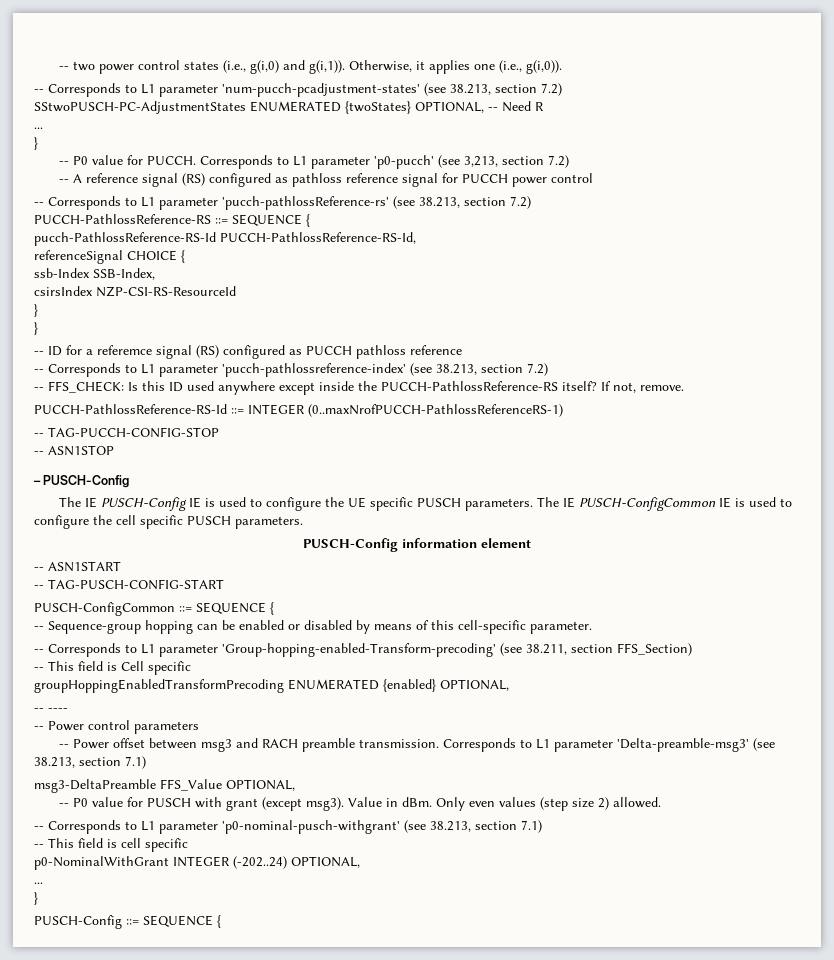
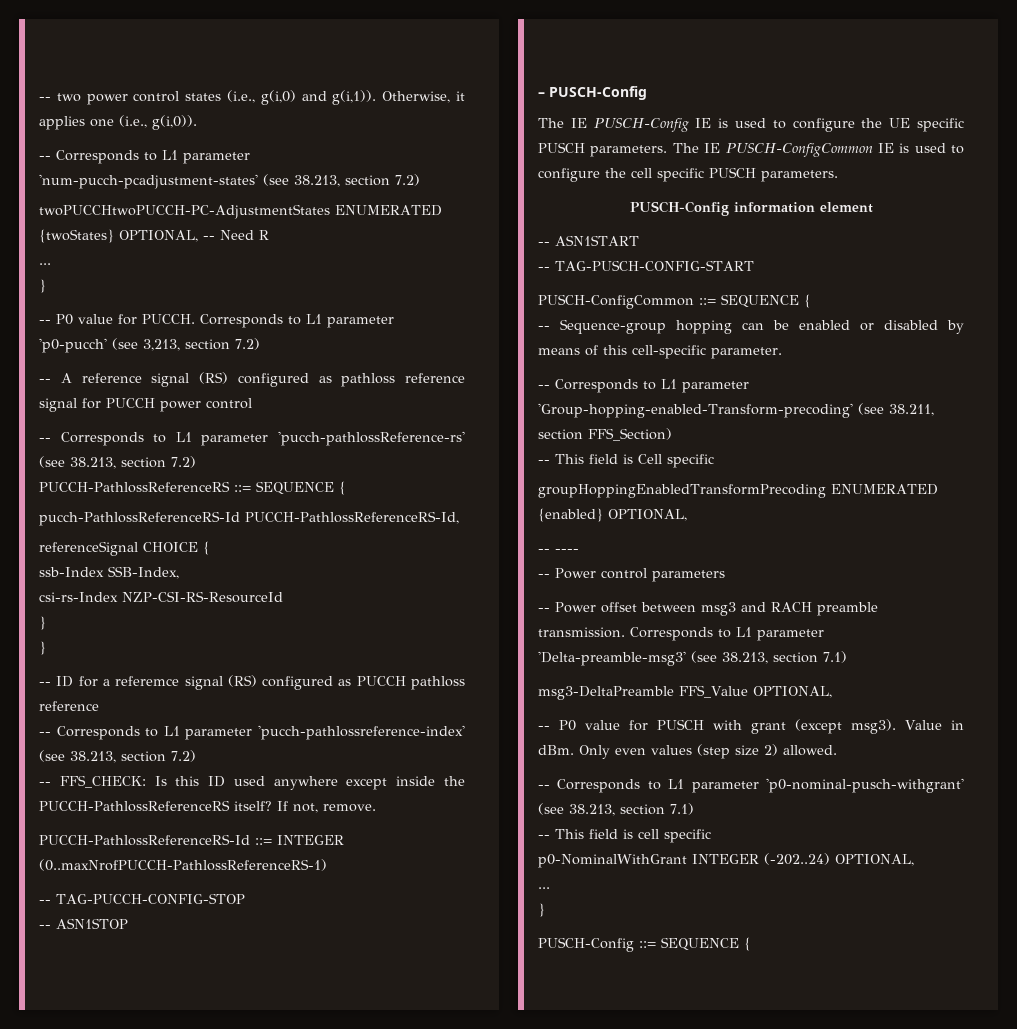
- SStwoPUSCH-PC-AdjustmentStates ENUMERATED {twoStates} OPTIONAL, -- Need R
+ twoPUCCHtwoPUCCH-PC-AdjustmentStates ENUMERATED {twoStates} OPTIONAL, -- Need R
- PUCCH-PathlossReference-RS ::= SEQUENCE {
- pucch-PathlossReference-RS-Id PUCCH-PathlossReference-RS-Id,
+ PUCCH-PathlossReferenceRS ::= SEQUENCE {
+ pucch-PathlossReferenceRS-Id PUCCH-PathlossReferenceRS-Id,
- csirsIndex NZP-CSI-RS-ResourceId
+ csi-rs-Index NZP-CSI-RS-ResourceId
- -- FFS_CHECK: Is this ID used anywhere except inside the PUCCH-PathlossReference-RS itself?
+ -- FFS_CHECK: Is this ID used anywhere except inside the PUCCH-PathlossReferenceRS itself?
- PUCCH-PathlossReference-RS-Id ::= INTEGER (0..maxNrofPUCCH-PathlossReferenceRS-1)
+ PUCCH-PathlossReferenceRS-Id ::= INTEGER (0..maxNrofPUCCH-PathlossReferenceRS-1)

